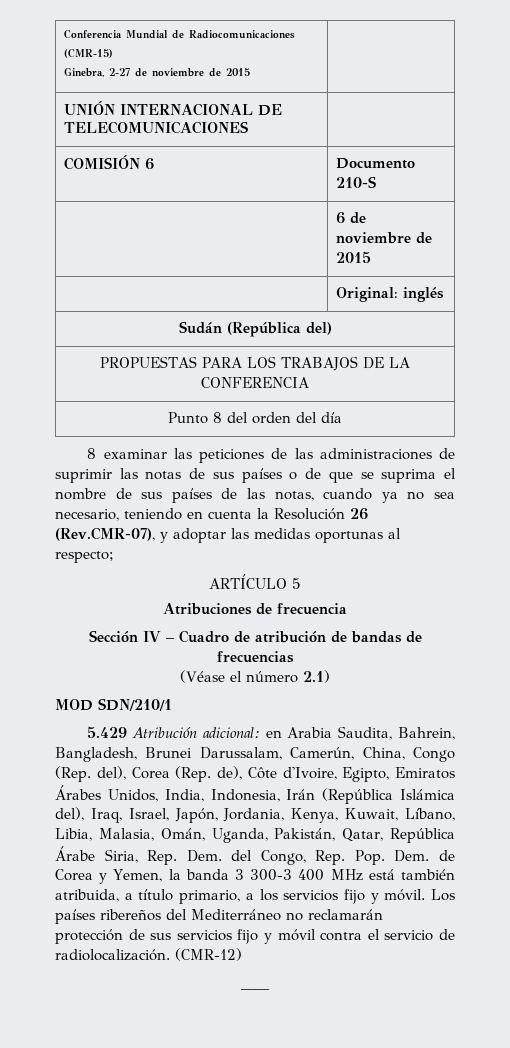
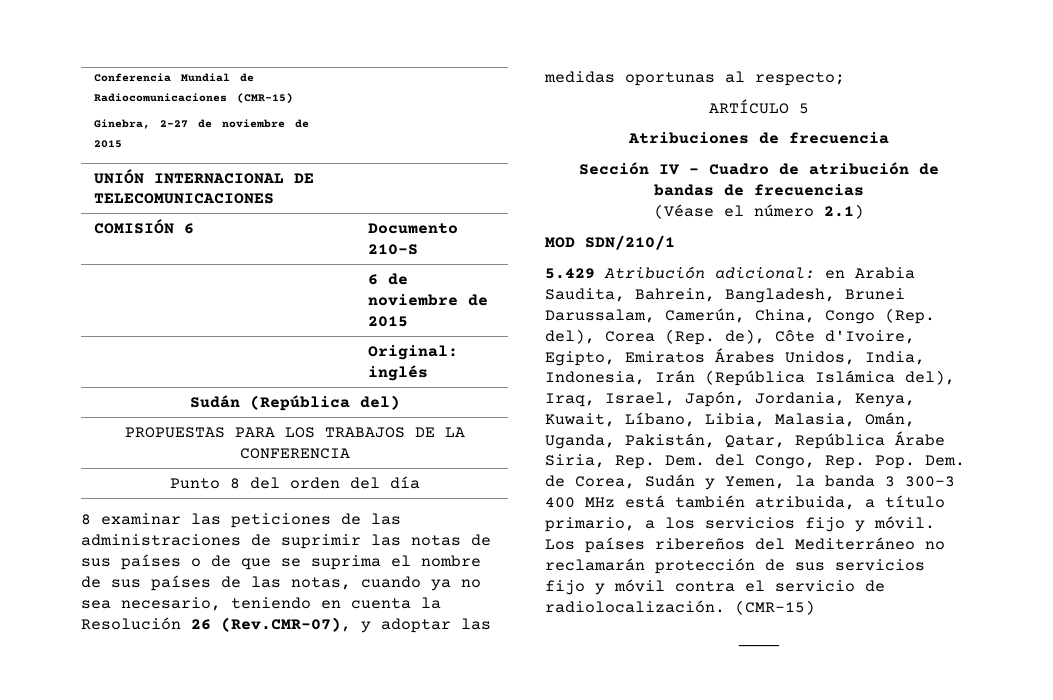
- en Arabia Saudita, Bahrein, Bangladesh, Brunei Darussalam, Camerún, China, Congo (Rep. del), Corea (Rep. de), Côte d'Ivoire, Egipto, Emiratos Árabes Unidos, India, Indonesia, Irán (República Islámica del), Iraq, Israel, Japón, Jordania, Kenya, Kuwait, Líbano, Libia, Malasia, Omán, Uganda, Pakistán, Qatar, República Árabe Siria, Rep. Dem. del Congo, Rep. Pop. Dem. de Corea y Yemen, la banda 3 300-3 400 MHz está también atribuida, a título primario, a los servicios fijo y móvil.
+ en Arabia Saudita, Bahrein, Bangladesh, Brunei Darussalam, Camerún, China, Congo (Rep. del), Corea (Rep. de), Côte d'Ivoire, Egipto, Emiratos Árabes Unidos, India, Indonesia, Irán (República Islámica del), Iraq, Israel, Japón, Jordania, Kenya, Kuwait, Líbano, Libia, Malasia, Omán, Uganda, Pakistán, Qatar, República Árabe Siria, Rep. Dem. del Congo, Rep. Pop. Dem. de Corea, Sudán y Yemen, la banda 3 300-3 400 MHz está también atribuida, a título primario, a los servicios fijo y móvil.
- Los países ribereños del Mediterráneo no reclamarán protección de sus servicios fijo y móvil contra el servicio de radiolocalización. (CMR-12)
+ Los países ribereños del Mediterráneo no reclamarán protección de sus servicios fijo y móvil contra el servicio de radiolocalización. (CMR-15)

